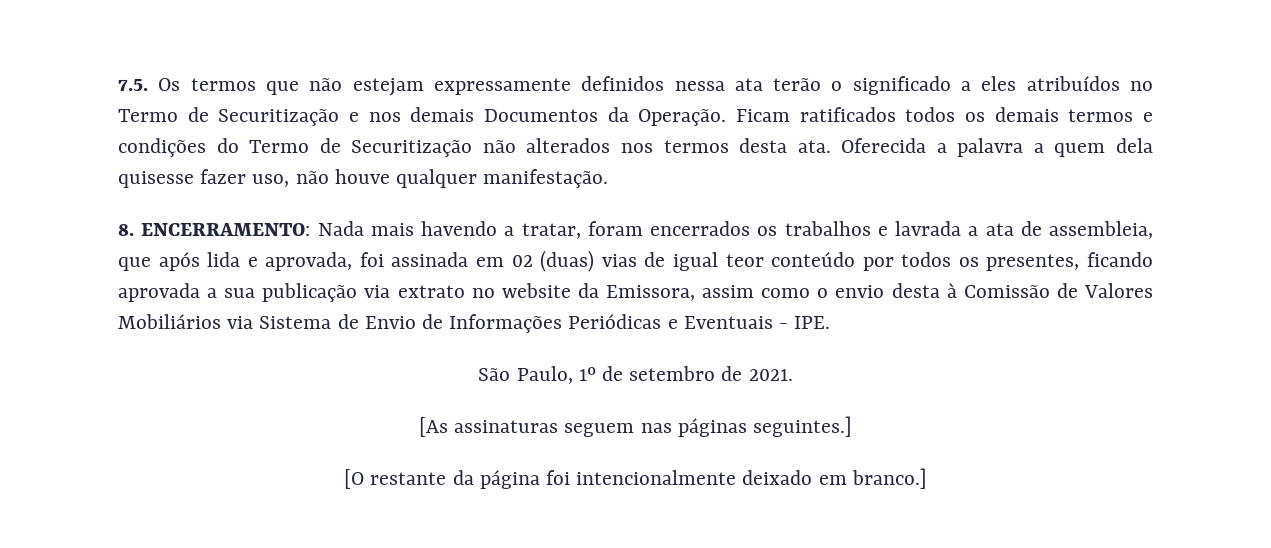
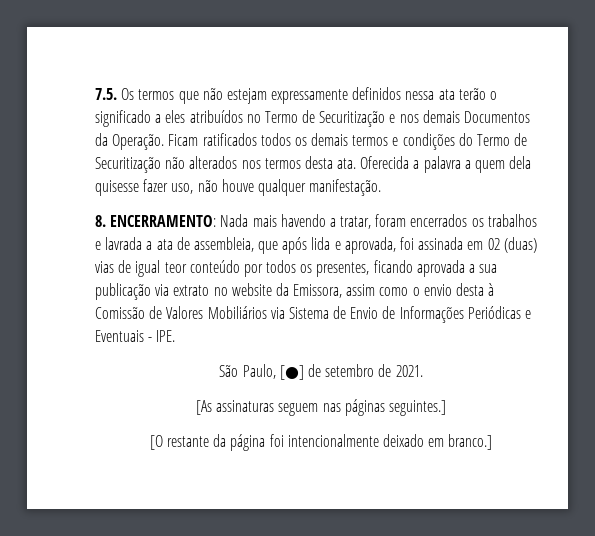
- São Paulo, 1º de setembro de 2021.
+ São Paulo, [●] de setembro de 2021.

